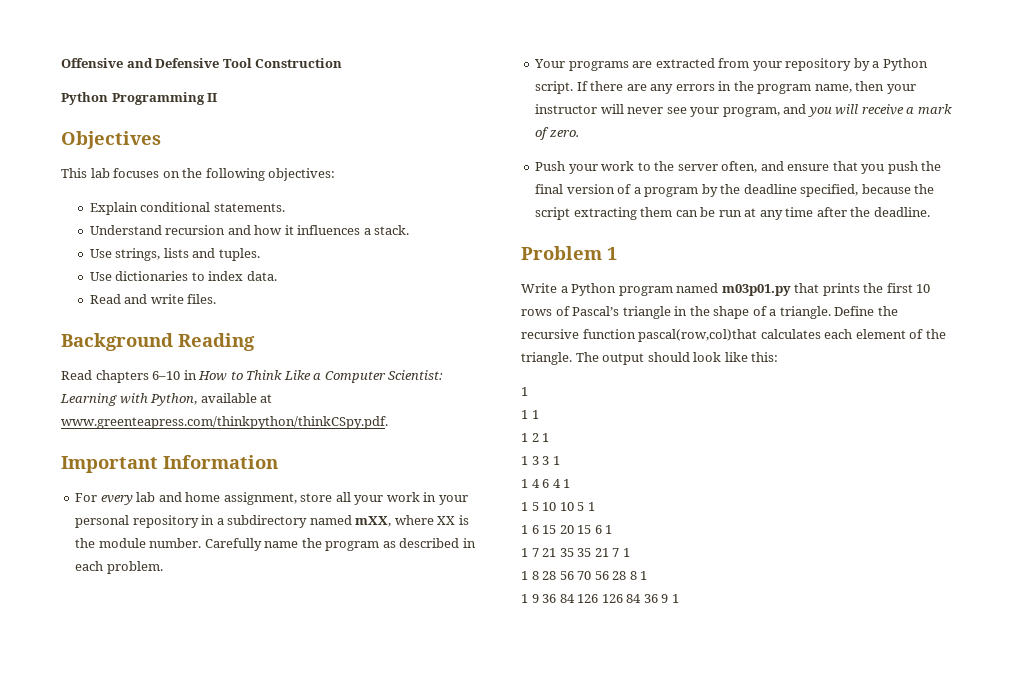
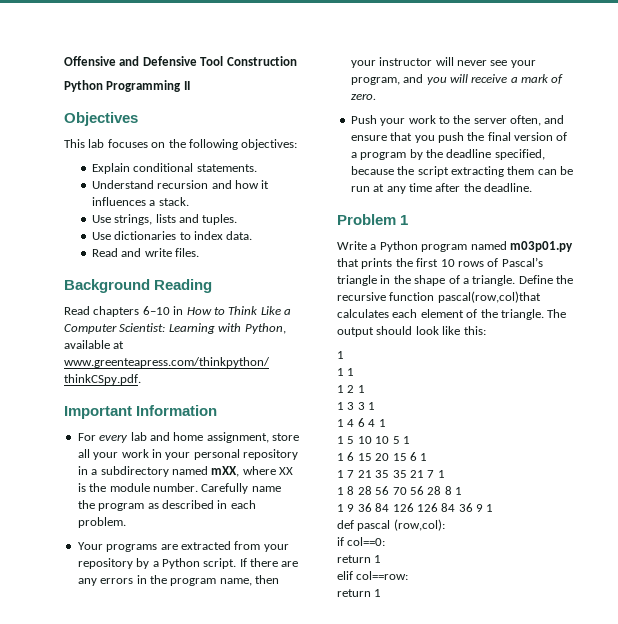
+ def pascal (row,col):
+ if col==0:
+ return 1
+ elif col==row:
+ return 1

